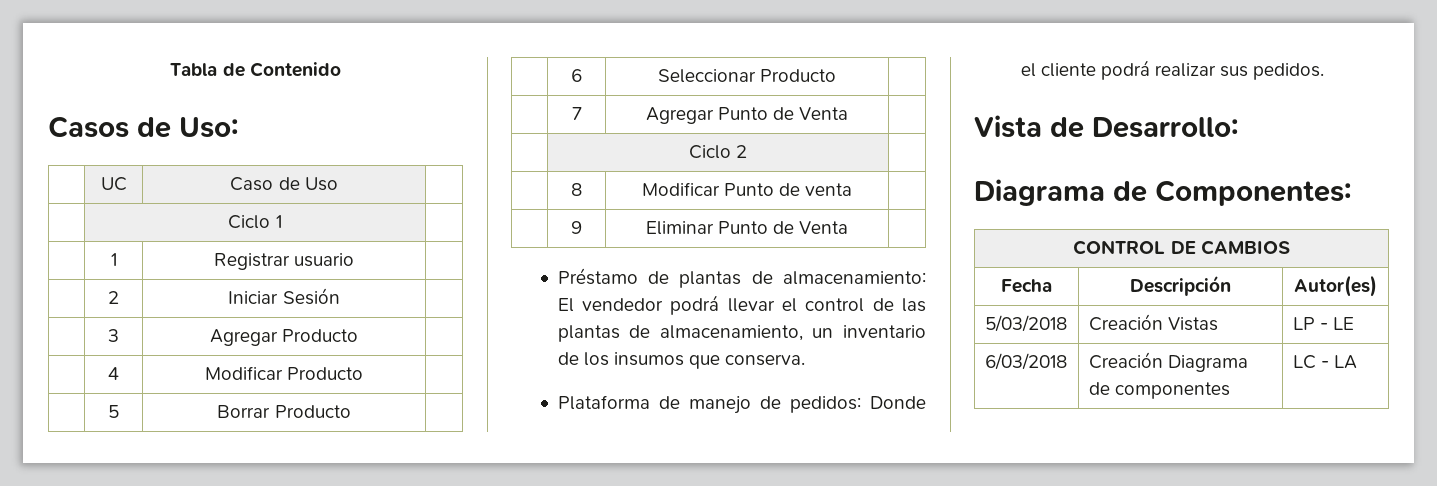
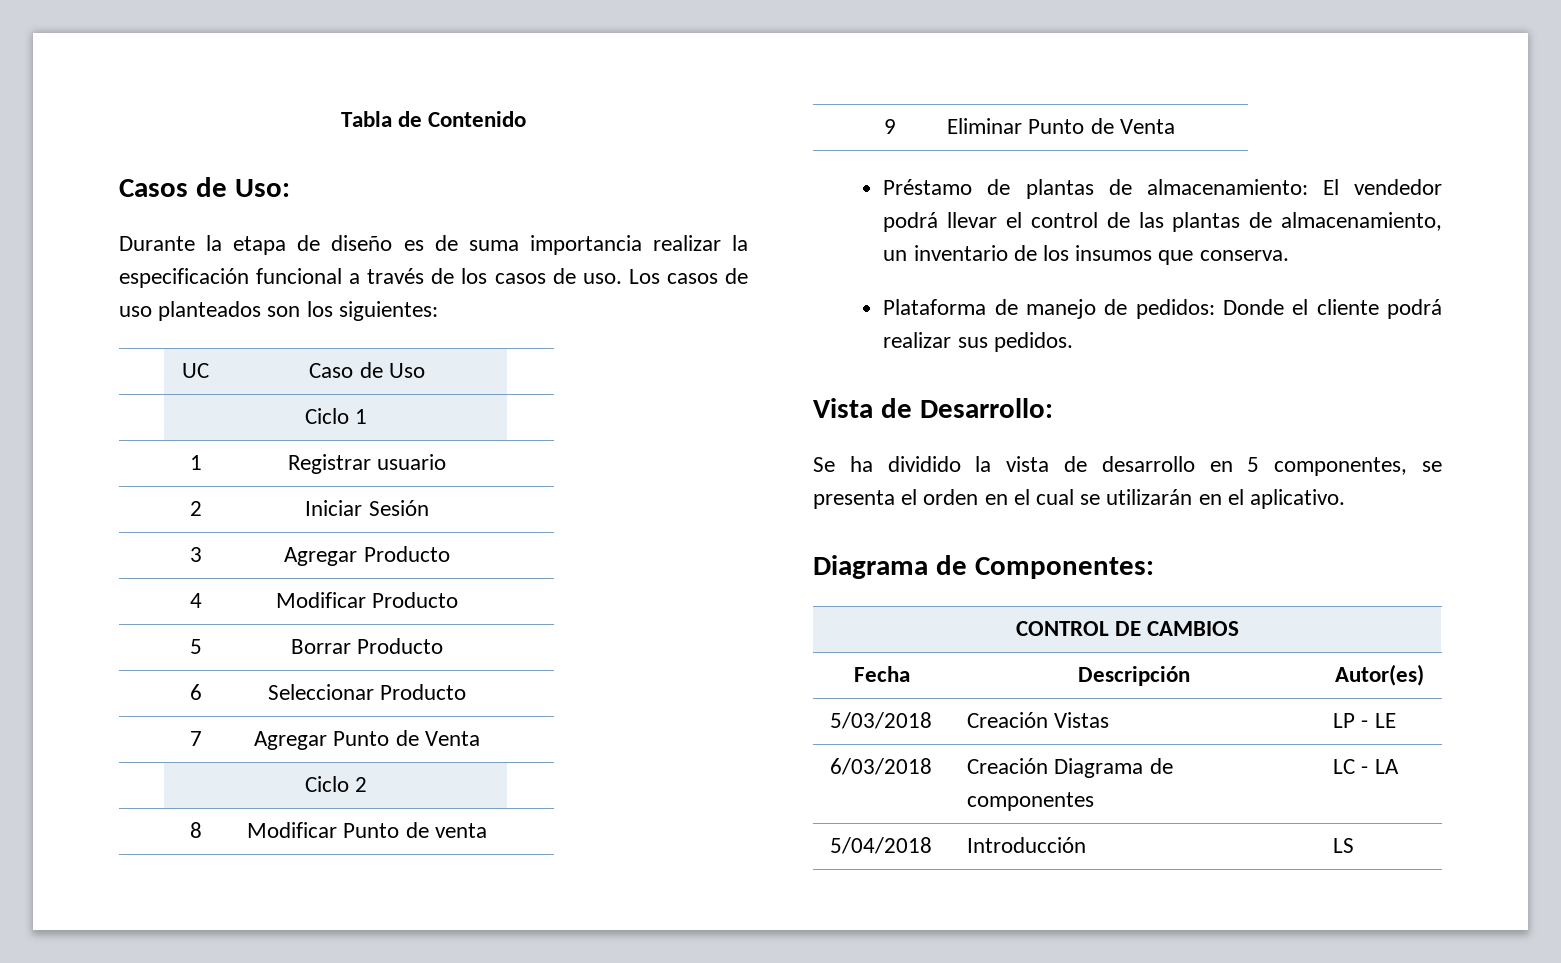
+ Durante la etapa de diseño es de suma importancia realizar la especificación funcional a través de los casos de uso. Los casos de uso planteados son los siguientes:
+ Se ha dividido la vista de desarrollo en 5 componentes, se presenta el orden en el cual se utilizarán en el aplicativo.
+ 5/04/2018 | Introducción | LS

